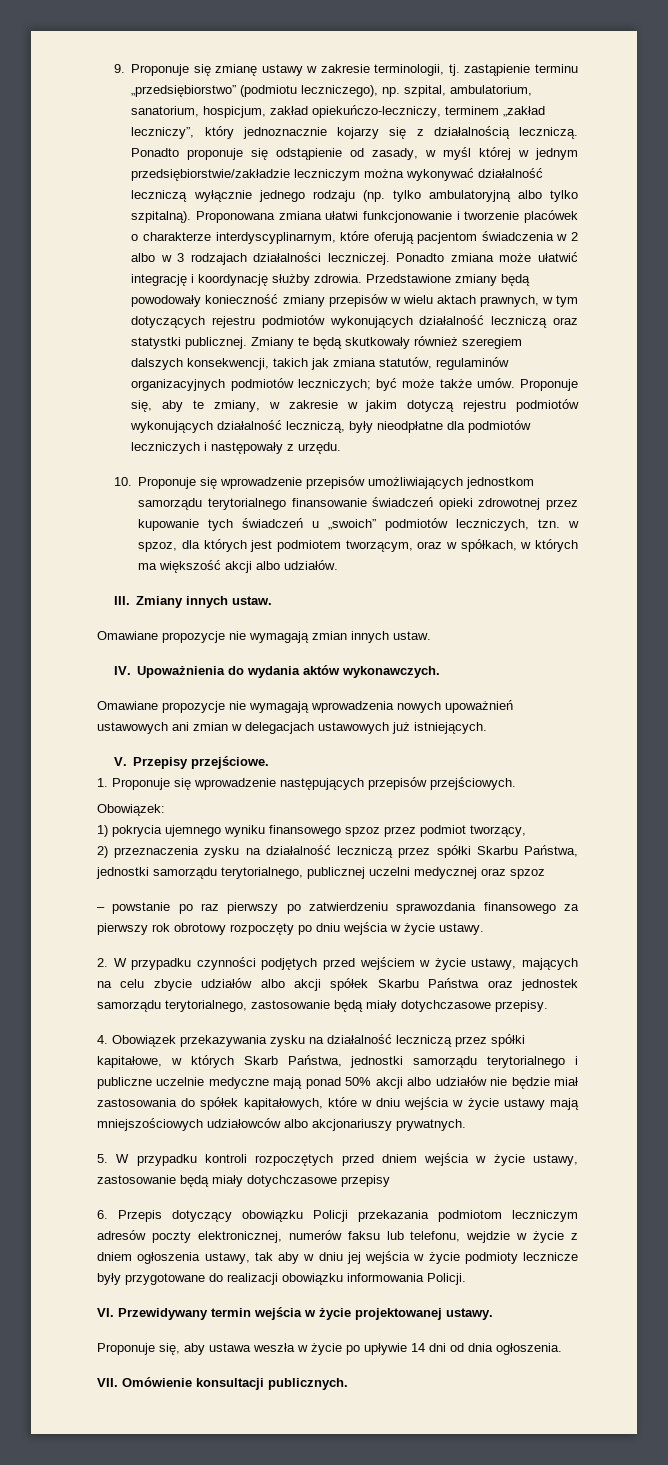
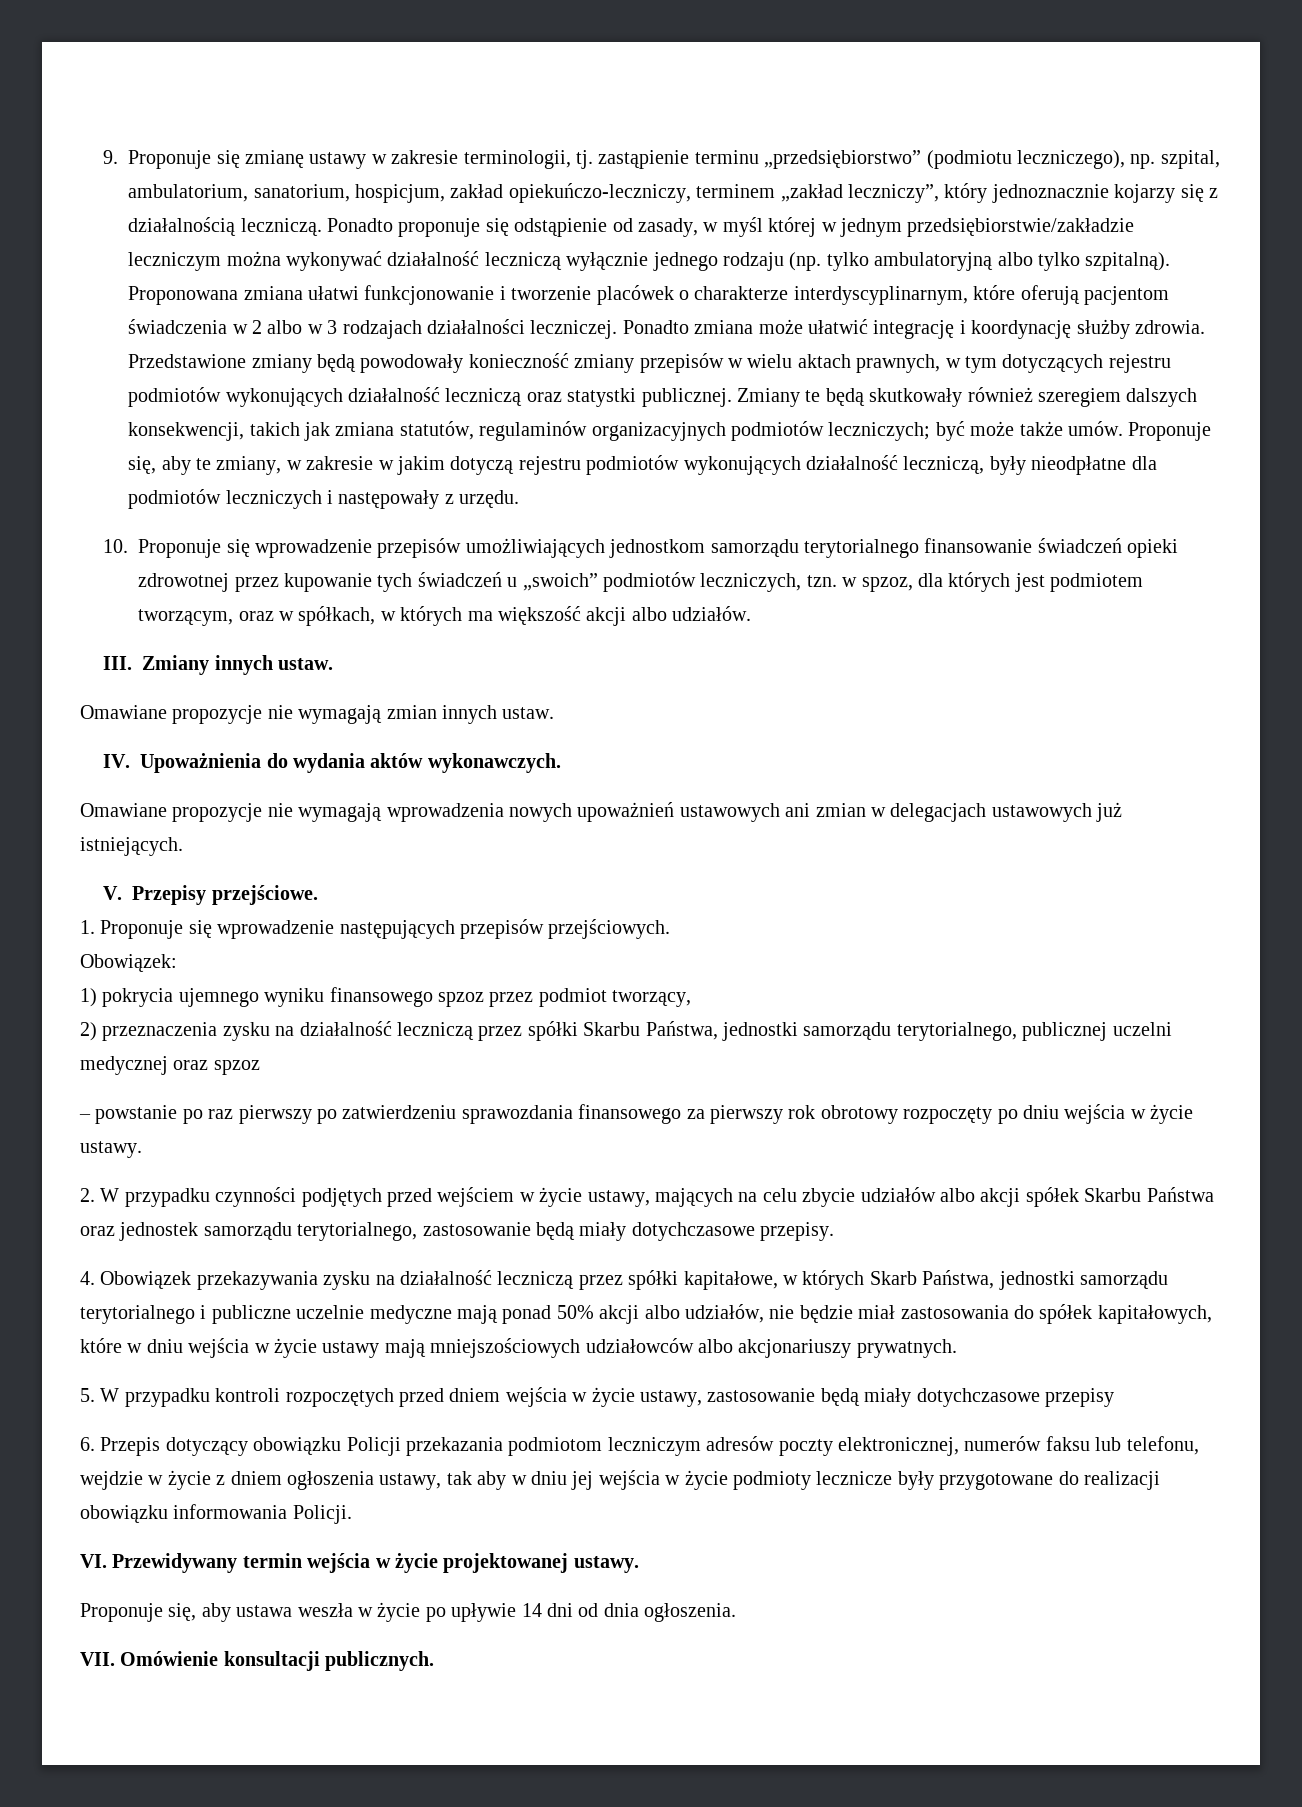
- 4. Obowiązek przekazywania zysku na działalność leczniczą przez spółki kapitałowe, w których Skarb Państwa, jednostki samorządu terytorialnego i publiczne uczelnie medyczne mają ponad 50% akcji albo udziałów nie będzie miał zastosowania do spółek kapitałowych, które w dniu wejścia w życie ustawy mają mniejszościowych udziałowców albo akcjonariuszy prywatnych.
+ 4. Obowiązek przekazywania zysku na działalność leczniczą przez spółki kapitałowe, w których Skarb Państwa, jednostki samorządu terytorialnego i publiczne uczelnie medyczne mają ponad 50% akcji albo udziałów, nie będzie miał zastosowania do spółek kapitałowych, które w dniu wejścia w życie ustawy mają mniejszościowych udziałowców albo akcjonariuszy prywatnych.

